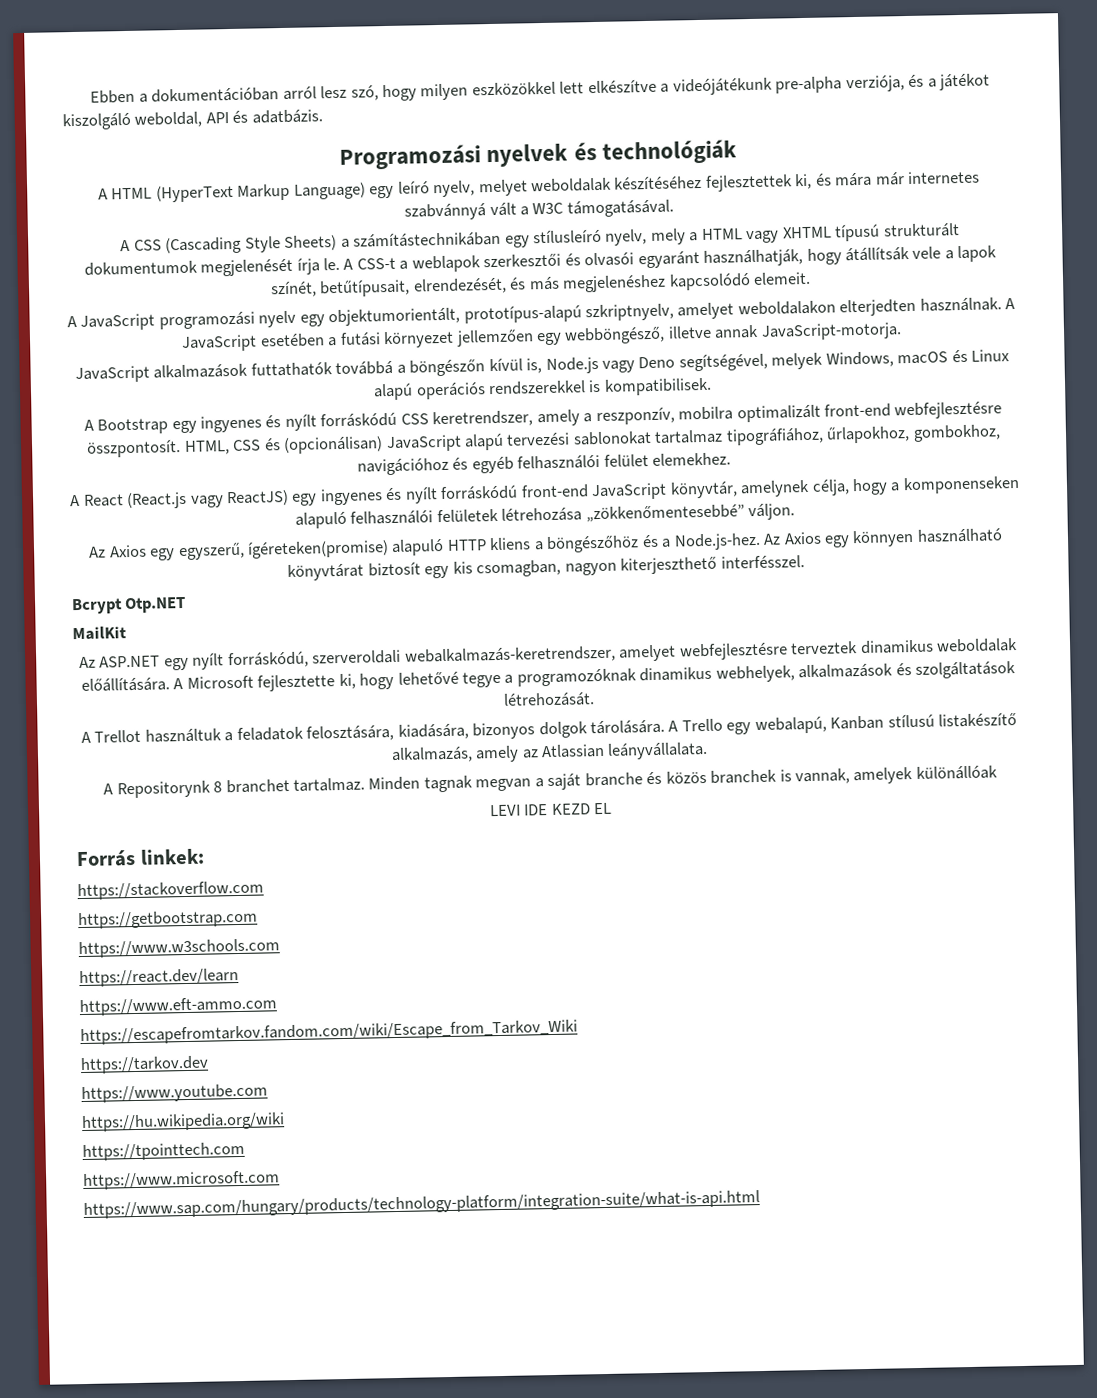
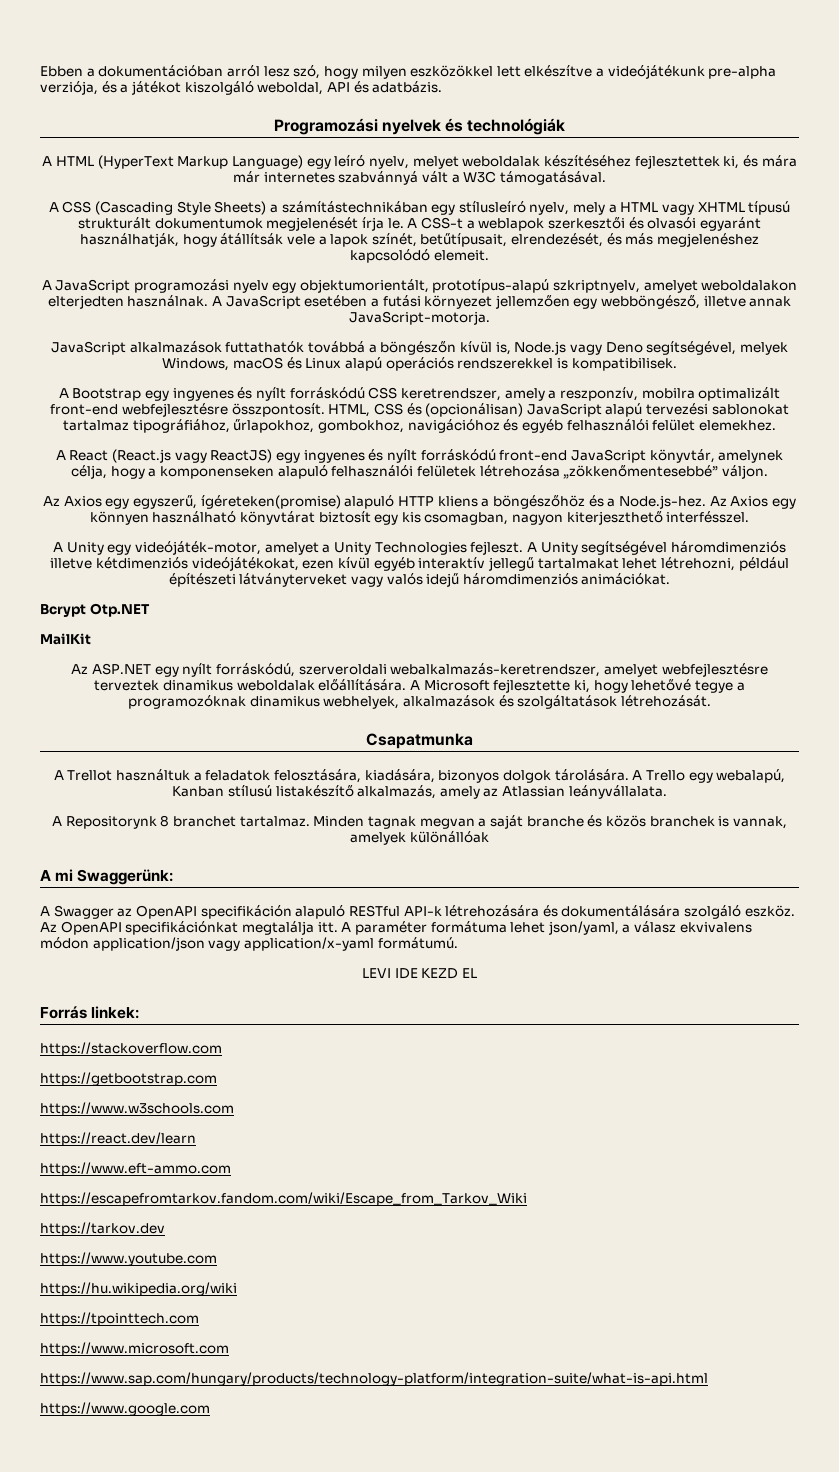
+ A Unity egy videójáték-motor, amelyet a Unity Technologies fejleszt. A Unity segítségével háromdimenziós illetve kétdimenziós videójátékokat, ezen kívül egyéb interaktív jellegű tartalmakat lehet létrehozni, például építészeti látványterveket vagy valós idejű háromdimenziós animációkat.
+ Csapatmunka
+ A mi Swaggerünk:
+ A Swagger az OpenAPI specifikáción alapuló RESTful API-k létrehozására és dokumentálására szolgáló eszköz. Az OpenAPI specifikációnkat megtalálja itt. A paraméter formátuma lehet json/yaml, a válasz ekvivalens módon application/json vagy application/x-yaml formátumú.
+ https://www.google.com

